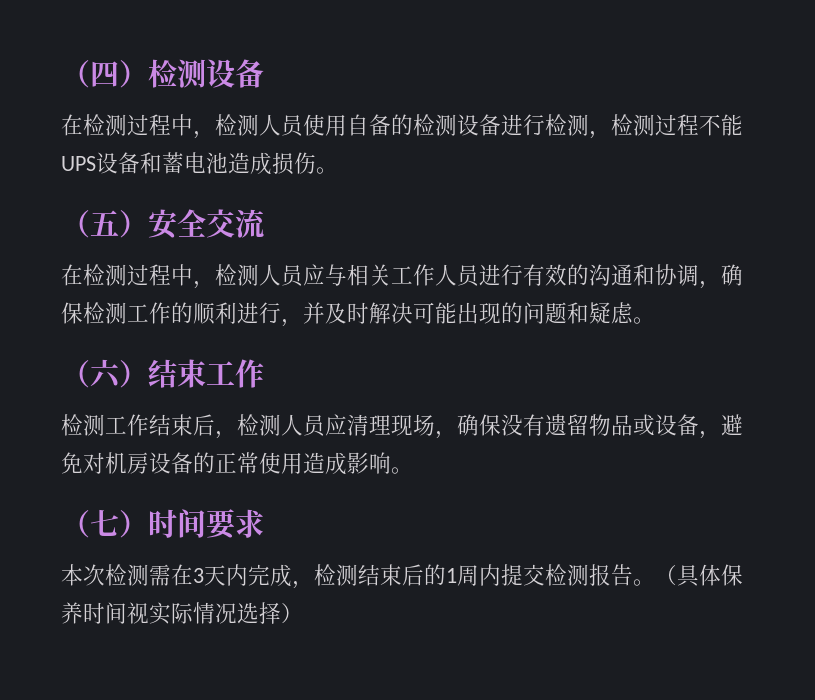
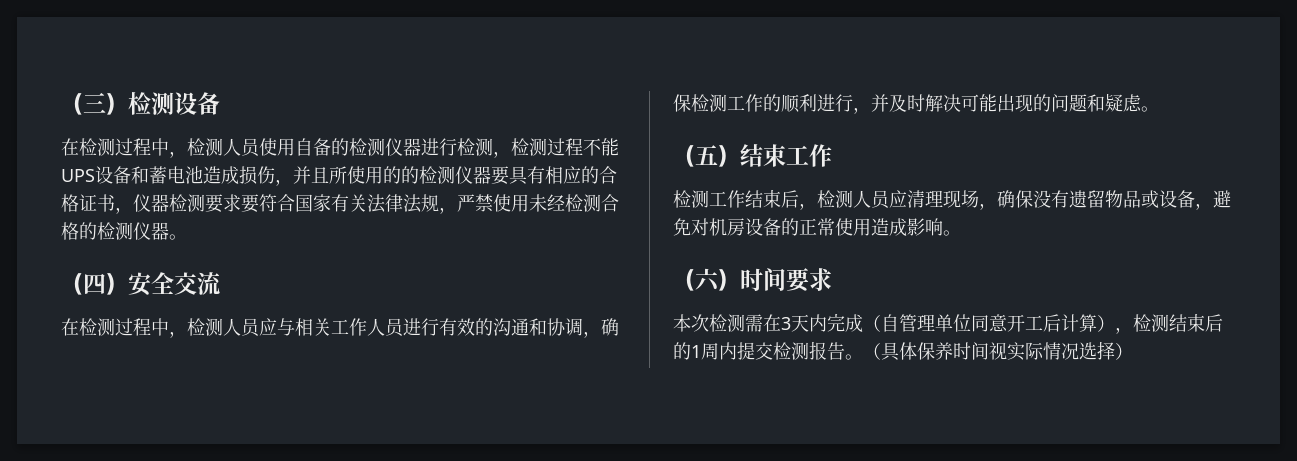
- （四）检测设备
+ （三）检测设备
- 在检测过程中，检测人员使用自备的检测设备进行检测，检测过程不能UPS设备和蓄电池造成损伤。
- （五）安全交流
+ 在检测过程中，检测人员使用自备的检测仪器进行检测，检测过程不能UPS设备和蓄电池造成损伤，并且所使用的的检测仪器要具有相应的合格证书，仪器检测要求要符合国家有关法律法规，严禁使用未经检测合格的检测仪器。
+ （四）安全交流
- （六）结束工作
+ （五）结束工作
- （七）时间要求
+ （六）时间要求
- 本次检测需在3天内完成，检测结束后的1周内提交检测报告。
+ 本次检测需在3天内完成（自管理单位同意开工后计算），检测结束后的1周内提交检测报告。

